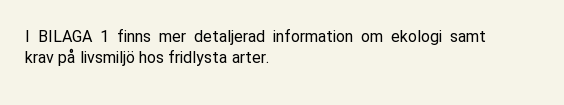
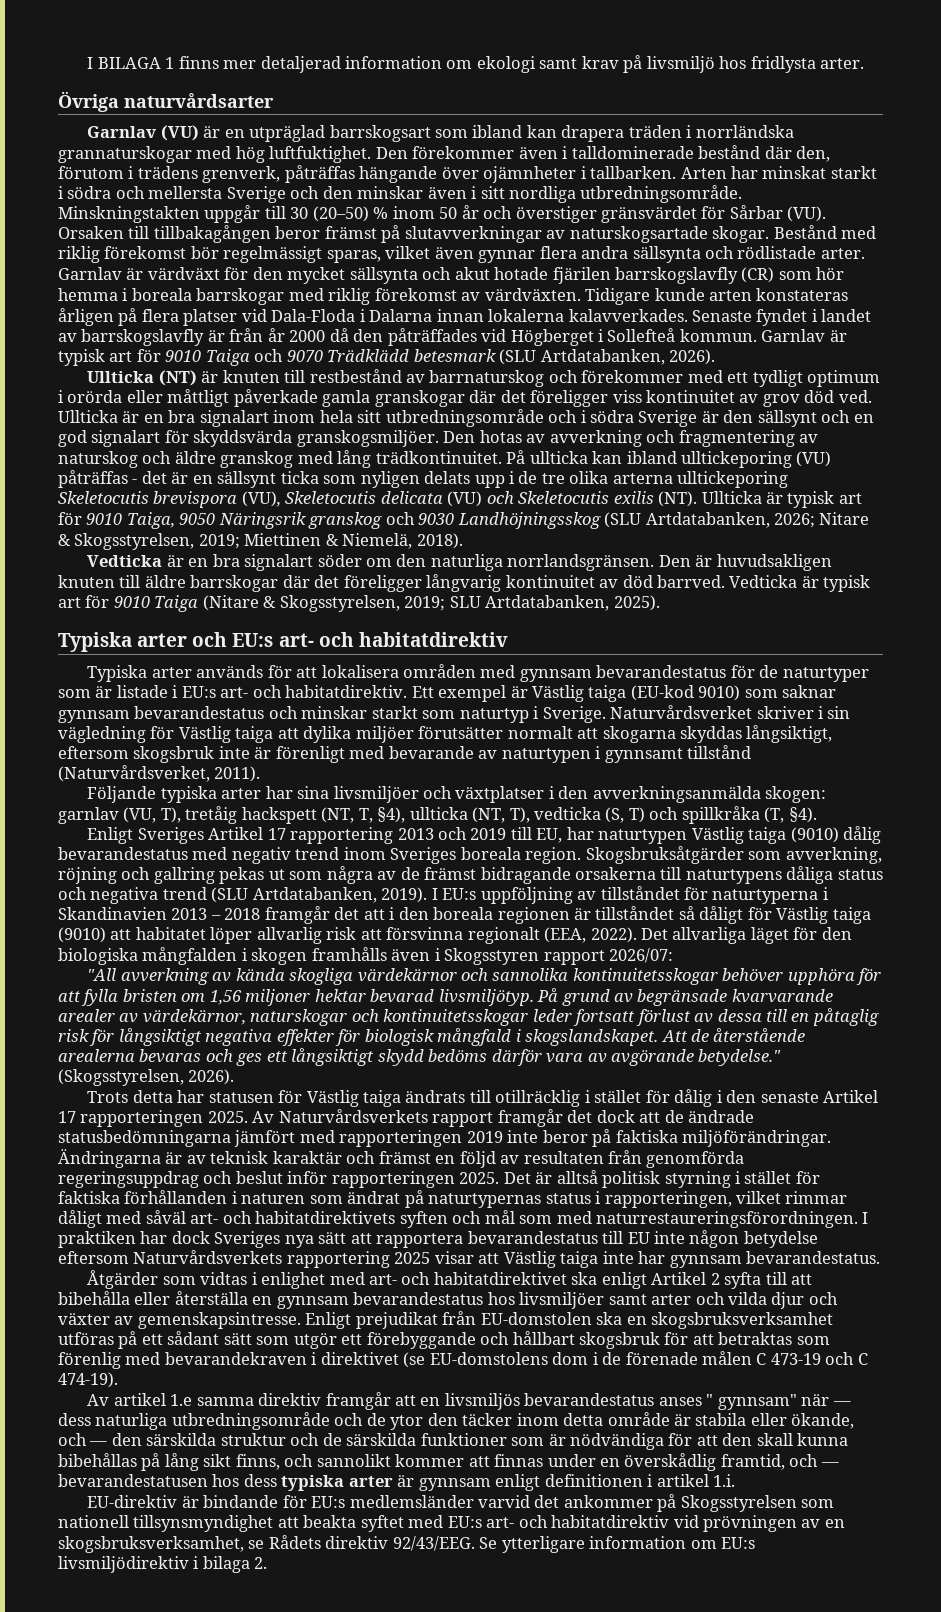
+ Övriga naturvårdsarter
+ Garnlav (VU) är en utpräglad barrskogsart som ibland kan drapera träden i norrländska grannaturskogar med hög luftfuktighet. Den förekommer även i talldominerade bestånd där den, förutom i trädens grenverk, påträffas hängande över ojämnheter i tallbarken. Arten har minskat starkt i södra och mellersta Sverige och den minskar även i sitt nordliga utbredningsområde. Minskningstakten uppgår till 30 (20–50) % inom 50 år och överstiger gränsvärdet för Sårbar (VU). Orsaken till tillbakagången beror främst på slutavverkningar av naturskogsartade skogar. Bestånd med riklig förekomst bör regelmässigt sparas, vilket även gynnar flera andra sällsynta och rödlistade arter. Garnlav är värdväxt för den mycket sällsynta och akut hotade fjärilen barrskogslavfly (CR) som hör hemma i boreala barrskogar med riklig förekomst av värdväxten. Tidigare kunde arten konstateras årligen på flera platser vid Dala-Floda i Dalarna innan lokalerna kalavverkades. Senaste fyndet i landet av barrskogslavfly är från år 2000 då den påträffades vid Högberget i Sollefteå kommun. Garnlav är typisk art för 9010 Taiga och 9070 Trädklädd betesmark (SLU Artdatabanken, 2026).
+ Ullticka (NT) är knuten till restbestånd av barrnaturskog och förekommer med ett tydligt optimum i orörda eller måttligt påverkade gamla granskogar där det föreligger viss kontinuitet av grov död ved. Ullticka är en bra signalart inom hela sitt utbredningsområde och i södra Sverige är den sällsynt och en god signalart för skyddsvärda granskogsmiljöer. Den hotas av avverkning och fragmentering av naturskog och äldre granskog med lång trädkontinuitet. På ullticka kan ibland ulltickeporing (VU) påträffas - det är en sällsynt ticka som nyligen delats upp i de tre olika arterna ulltickeporing Skeletocutis brevispora (VU), Skeletocutis delicata (VU) och Skeletocutis exilis (NT). Ullticka är typisk art för 9010 Taiga, 9050 Näringsrik granskog och 9030 Landhöjningsskog (SLU Artdatabanken, 2026; Nitare & Skogsstyrelsen, 2019; Miettinen & Niemelä, 2018).
+ Vedticka är en bra signalart söder om den naturliga norrlandsgränsen. Den är huvudsakligen knuten till äldre barrskogar där det föreligger långvarig kontinuitet av död barrved. Vedticka är typisk art för 9010 Taiga (Nitare & Skogsstyrelsen, 2019; SLU Artdatabanken, 2025).
+ Typiska arter och EU:s art- och habitatdirektiv
+ Typiska arter används för att lokalisera områden med gynnsam bevarandestatus för de naturtyper som är listade i EU:s art- och habitatdirektiv. Ett exempel är Västlig taiga (EU-kod 9010) som saknar gynnsam bevarandestatus och minskar starkt som naturtyp i Sverige. Naturvårdsverket skriver i sin vägledning för Västlig taiga att dylika miljöer förutsätter normalt att skogarna skyddas långsiktigt, eftersom skogsbruk inte är förenligt med bevarande av naturtypen i gynnsamt tillstånd (Naturvårdsverket, 2011).
+ Följande typiska arter har sina livsmiljöer och växtplatser i den avverkningsanmälda skogen: garnlav (VU, T), tretåig hackspett (NT, T, §4), ullticka (NT, T), vedticka (S, T) och spillkråka (T, §4).
+ Enligt Sveriges Artikel 17 rapportering 2013 och 2019 till EU, har naturtypen Västlig taiga (9010) dålig bevarandestatus med negativ trend inom Sveriges boreala region. Skogsbruksåtgärder som avverkning, röjning och gallring pekas ut som några av de främst bidragande orsakerna till naturtypens dåliga status och negativa trend (SLU Artdatabanken, 2019). I EU:s uppföljning av tillståndet för naturtyperna i Skandinavien 2013 – 2018 framgår det att i den boreala regionen är tillståndet så dåligt för Västlig taiga (9010) att habitatet löper allvarlig risk att försvinna regionalt (EEA, 2022). Det allvarliga läget för den biologiska mångfalden i skogen framhålls även i Skogsstyren rapport 2026/07:
+ "All avverkning av kända skogliga värdekärnor och sannolika kontinuitetsskogar behöver upphöra för att fylla bristen om 1,56 miljoner hektar bevarad livsmiljötyp. På grund av begränsade kvarvarande arealer av värdekärnor, naturskogar och kontinuitetsskogar leder fortsatt förlust av dessa till en påtaglig risk för långsiktigt negativa effekter för biologisk mångfald i skogslandskapet. Att de återstående arealerna bevaras och ges ett långsiktigt skydd bedöms därför vara av avgörande betydelse." (Skogsstyrelsen, 2026).
+ Trots detta har statusen för Västlig taiga ändrats till otillräcklig i stället för dålig i den senaste Artikel 17 rapporteringen 2025. Av Naturvårdsverkets rapport framgår det dock att de ändrade statusbedömningarna jämfört med rapporteringen 2019 inte beror på faktiska miljöförändringar. Ändringarna är av teknisk karaktär och främst en följd av resultaten från genomförda regeringsuppdrag och beslut inför rapporteringen 2025. Det är alltså politisk styrning i stället för faktiska förhållanden i naturen som ändrat på naturtypernas status i rapporteringen, vilket rimmar dåligt med såväl art- och habitatdirektivets syften och mål som med naturrestaureringsförordningen. I praktiken har dock Sveriges nya sätt att rapportera bevarandestatus till EU inte någon betydelse eftersom Naturvårdsverkets rapportering 2025 visar att Västlig taiga inte har gynnsam bevarandestatus.
+ Åtgärder som vidtas i enlighet med art- och habitatdirektivet ska enligt Artikel 2 syfta till att bibehålla eller återställa en gynnsam bevarandestatus hos livsmiljöer samt arter och vilda djur och växter av gemenskapsintresse. Enligt prejudikat från EU-domstolen ska en skogsbruksverksamhet utföras på ett sådant sätt som utgör ett förebyggande och hållbart skogsbruk för att betraktas som förenlig med bevarandekraven i direktivet (se EU-domstolens dom i de förenade målen C 473-19 och C 474-19).
+ Av artikel 1.e samma direktiv framgår att en livsmiljös bevarandestatus anses " gynnsam" när — dess naturliga utbredningsområde och de ytor den täcker inom detta område är stabila eller ökande, och — den särskilda struktur och de särskilda funktioner som är nödvändiga för att den skall kunna bibehållas på lång sikt finns, och sannolikt kommer att finnas under en överskådlig framtid, och — bevarandestatusen hos dess typiska arter är gynnsam enligt definitionen i artikel 1.i.
+ EU-direktiv är bindande för EU:s medlemsländer varvid det ankommer på Skogsstyrelsen som nationell tillsynsmyndighet att beakta syftet med EU:s art- och habitatdirektiv vid prövningen av en skogsbruksverksamhet, se Rådets direktiv 92/43/EEG. Se ytterligare information om EU:s livsmiljödirektiv i bilaga 2.

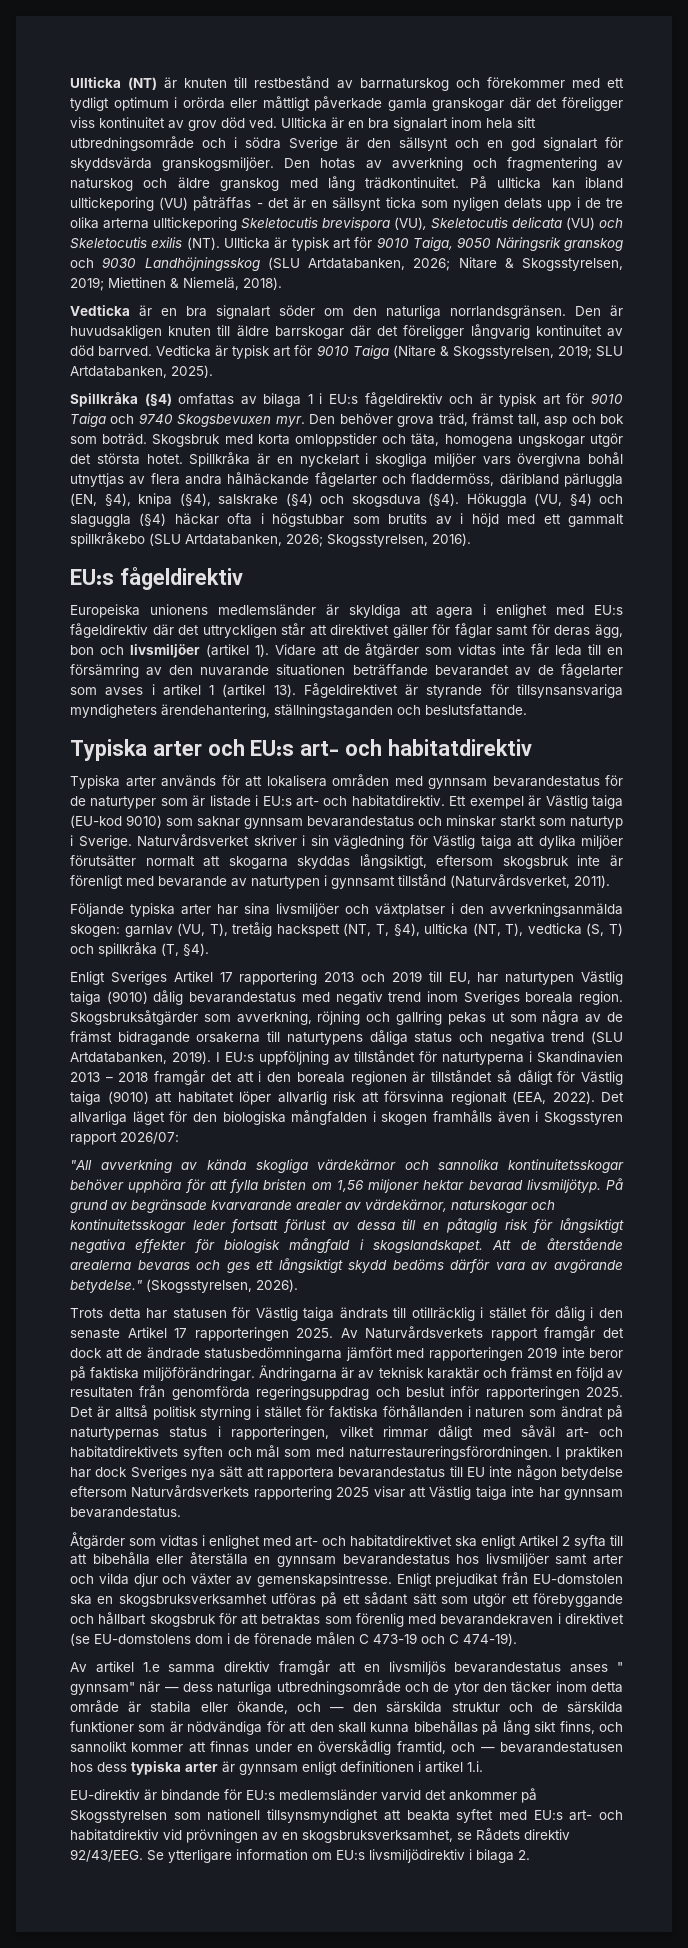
- I BILAGA 1 finns mer detaljerad information om ekologi samt krav på livsmiljö hos fridlysta arter.
- Övriga naturvårdsarter
- Garnlav (VU) är en utpräglad barrskogsart som ibland kan drapera träden i norrländska grannaturskogar med hög luftfuktighet. Den förekommer även i talldominerade bestånd där den, förutom i trädens grenverk, påträffas hängande över ojämnheter i tallbarken. Arten har minskat starkt i södra och mellersta Sverige och den minskar även i sitt nordliga utbredningsområde. Minskningstakten uppgår till 30 (20–50) % inom 50 år och överstiger gränsvärdet för Sårbar (VU). Orsaken till tillbakagången beror främst på slutavverkningar av naturskogsartade skogar. Bestånd med riklig förekomst bör regelmässigt sparas, vilket även gynnar flera andra sällsynta och rödlistade arter. Garnlav är värdväxt för den mycket sällsynta och akut hotade fjärilen barrskogslavfly (CR) som hör hemma i boreala barrskogar med riklig förekomst av värdväxten. Tidigare kunde arten konstateras årligen på flera platser vid Dala-Floda i Dalarna innan lokalerna kalavverkades. Senaste fyndet i landet av barrskogslavfly är från år 2000 då den påträffades vid Högberget i Sollefteå kommun. Garnlav är typisk art för 9010 Taiga och 9070 Trädklädd betesmark (SLU Artdatabanken, 2026).
+ Spillkråka (§4) omfattas av bilaga 1 i EU:s fågeldirektiv och är typisk art för 9010 Taiga och 9740 Skogsbevuxen myr. Den behöver grova träd, främst tall, asp och bok som boträd. Skogsbruk med korta omloppstider och täta, homogena ungskogar utgör det största hotet. Spillkråka är en nyckelart i skogliga miljöer vars övergivna bohål utnyttjas av flera andra hålhäckande fågelarter och fladdermöss, däribland pärluggla (EN, §4), knipa (§4), salskrake (§4) och skogsduva (§4). Hökuggla (VU, §4) och slaguggla (§4) häckar ofta i högstubbar som brutits av i höjd med ett gammalt spillkråkebo (SLU Artdatabanken, 2026; Skogsstyrelsen, 2016).
+ EU:s fågeldirektiv
+ Europeiska unionens medlemsländer är skyldiga att agera i enlighet med EU:s fågeldirektiv där det uttryckligen står att direktivet gäller för fåglar samt för deras ägg, bon och livsmiljöer (artikel 1). Vidare att de åtgärder som vidtas inte får leda till en försämring av den nuvarande situationen beträffande bevarandet av de fågelarter som avses i artikel 1 (artikel 13). Fågeldirektivet är styrande för tillsynsansvariga myndigheters ärendehantering, ställningstaganden och beslutsfattande.

